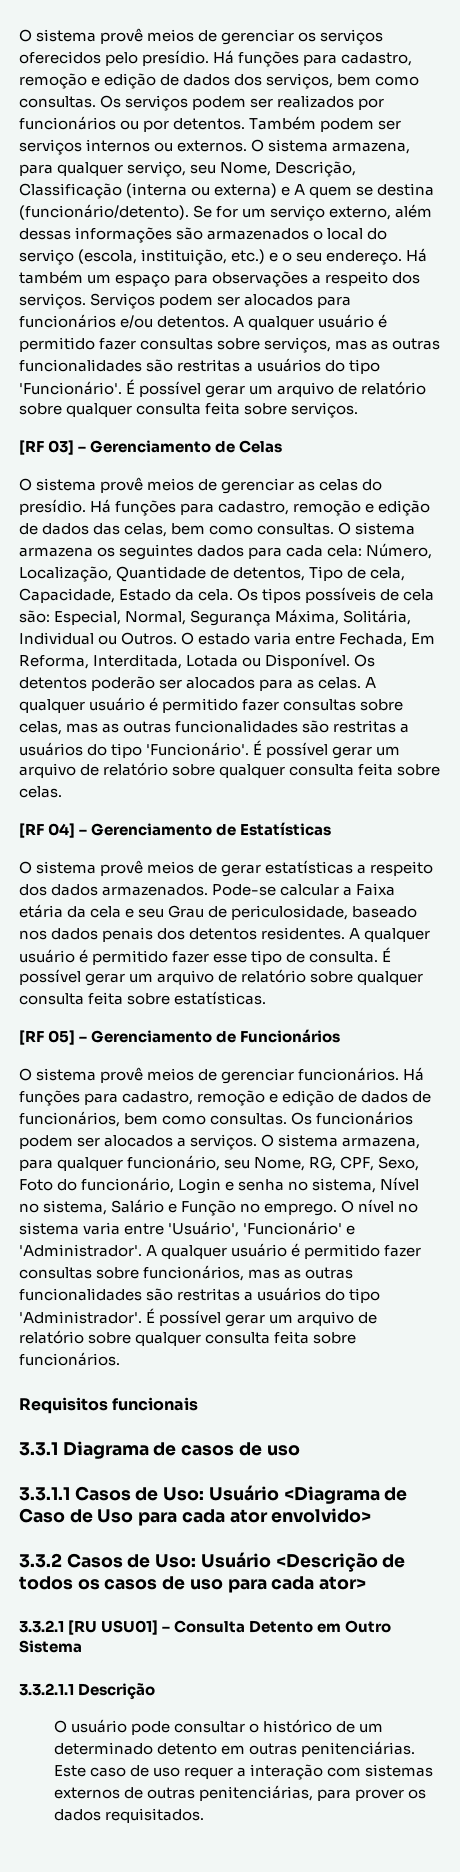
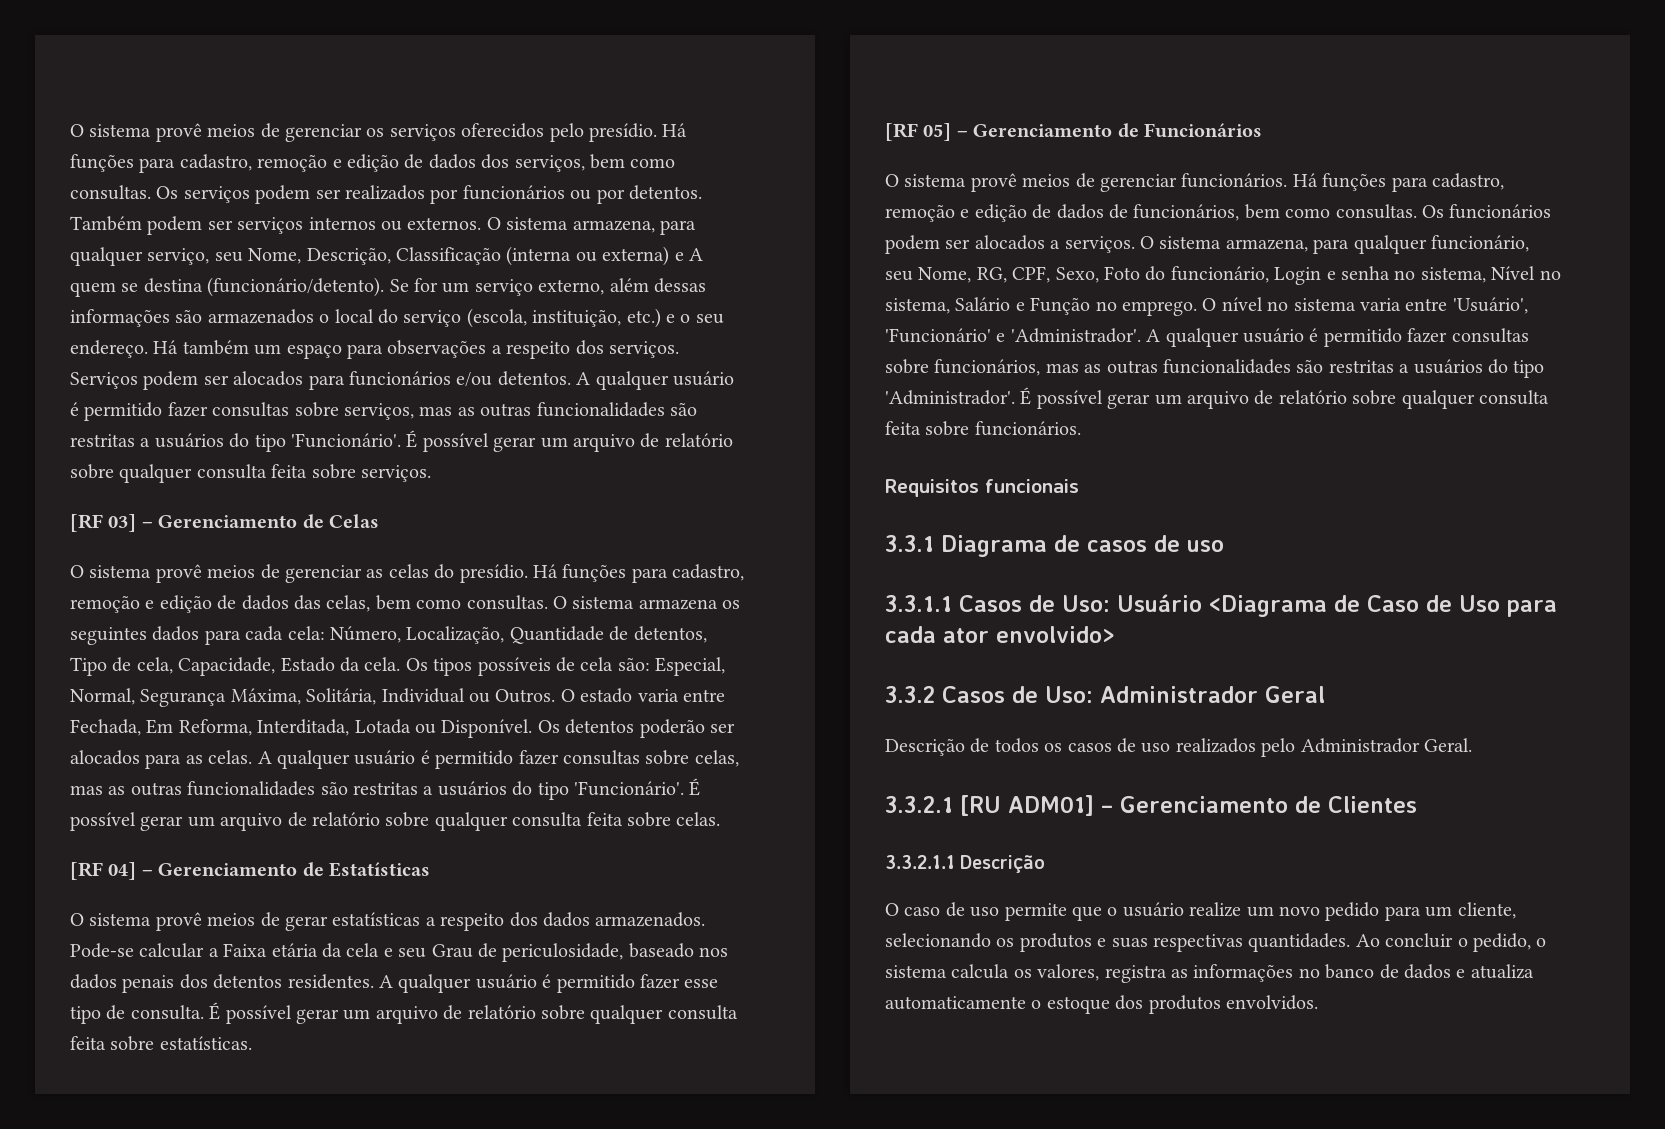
- 3.3.2 Casos de Uso: Usuário <Descrição de todos os casos de uso para cada ator>
- 3.3.2.1 [RU USU01] – Consulta Detento em Outro Sistema
+ 3.3.2 Casos de Uso: Administrador Geral
+ Descrição de todos os casos de uso realizados pelo Administrador Geral.
+ 3.3.2.1 [RU ADM01] – Gerenciamento de Clientes
  3.3.2.1.1 Descrição
- O usuário pode consultar o histórico de um determinado detento em outras penitenciárias. Este caso de uso requer a interação com sistemas externos de outras penitenciárias, para prover os dados requisitados.
+ O caso de uso permite que o usuário realize um novo pedido para um cliente, selecionando os produtos e suas respectivas quantidades. Ao concluir o pedido, o sistema calcula os valores, registra as informações no banco de dados e atualiza automaticamente o estoque dos produtos envolvidos.

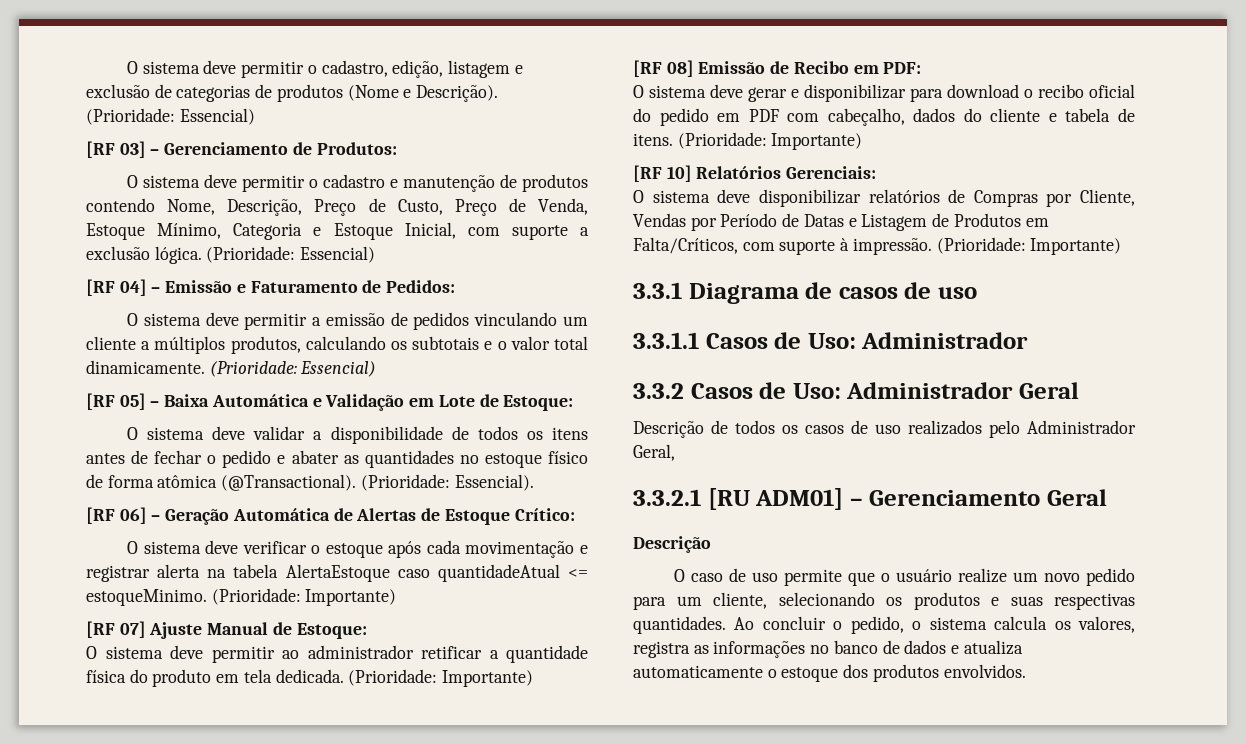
- O sistema provê meios de gerenciar os serviços oferecidos pelo presídio. Há funções para cadastro, remoção e edição de dados dos serviços, bem como consultas. Os serviços podem ser realizados por funcionários ou por detentos. Também podem ser serviços internos ou externos. O sistema armazena, para qualquer serviço, seu Nome, Descrição, Classificação (interna ou externa) e A quem se destina (funcionário/detento). Se for um serviço externo, além dessas informações são armazenados o local do serviço (escola, instituição, etc.) e o seu endereço. Há também um espaço para observações a respeito dos serviços. Serviços podem ser alocados para funcionários e/ou detentos. A qualquer usuário é permitido fazer consultas sobre serviços, mas as outras funcionalidades são restritas a usuários do tipo 'Funcionário'. É possível gerar um arquivo de relatório sobre qualquer consulta feita sobre serviços.
+ O sistema deve permitir o cadastro, edição, listagem e exclusão de categorias de produtos (Nome e Descrição). (Prioridade: Essencial)
- [RF 03] – Gerenciamento de Celas
- O sistema provê meios de gerenciar as celas do presídio. Há funções para cadastro, remoção e edição de dados das celas, bem como consultas. O sistema armazena os seguintes dados para cada cela: Número, Localização, Quantidade de detentos, Tipo de cela, Capacidade, Estado da cela. Os tipos possíveis de cela são: Especial, Normal, Segurança Máxima, Solitária, Individual ou Outros. O estado varia entre Fechada, Em Reforma, Interditada, Lotada ou Disponível. Os detentos poderão ser alocados para as celas. A qualquer usuário é permitido fazer consultas sobre celas, mas as outras funcionalidades são restritas a usuários do tipo 'Funcionário'. É possível gerar um arquivo de relatório sobre qualquer consulta feita sobre celas.
- [RF 04] – Gerenciamento de Estatísticas
- O sistema provê meios de gerar estatísticas a respeito dos dados armazenados. Pode-se calcular a Faixa etária da cela e seu Grau de periculosidade, baseado nos dados penais dos detentos residentes. A qualquer usuário é permitido fazer esse tipo de consulta. É possível gerar um arquivo de relatório sobre qualquer consulta feita sobre estatísticas.
- [RF 05] – Gerenciamento de Funcionários
- O sistema provê meios de gerenciar funcionários. Há funções para cadastro, remoção e edição de dados de funcionários, bem como consultas. Os funcionários podem ser alocados a serviços. O sistema armazena, para qualquer funcionário, seu Nome, RG, CPF, Sexo, Foto do funcionário, Login e senha no sistema, Nível no sistema, Salário e Função no emprego. O nível no sistema varia entre 'Usuário', 'Funcionário' e 'Administrador'. A qualquer usuário é permitido fazer consultas sobre funcionários, mas as outras funcionalidades são restritas a usuários do tipo 'Administrador'. É possível gerar um arquivo de relatório sobre qualquer consulta feita sobre funcionários.
- Requisitos funcionais
+ [RF 03] – Gerenciamento de Produtos:
+ O sistema deve permitir o cadastro e manutenção de produtos contendo Nome, Descrição, Preço de Custo, Preço de Venda, Estoque Mínimo, Categoria e Estoque Inicial, com suporte a exclusão lógica. (Prioridade: Essencial)
+ [RF 04] – Emissão e Faturamento de Pedidos:
+ O sistema deve permitir a emissão de pedidos vinculando um cliente a múltiplos produtos, calculando os subtotais e o valor total dinamicamente. (Prioridade: Essencial)
+ [RF 05] – Baixa Automática e Validação em Lote de Estoque:
+ O sistema deve validar a disponibilidade de todos os itens antes de fechar o pedido e abater as quantidades no estoque físico de forma atômica (@Transactional). (Prioridade: Essencial).
+ [RF 06] – Geração Automática de Alertas de Estoque Crítico:
+ O sistema deve verificar o estoque após cada movimentação e registrar alerta na tabela AlertaEstoque caso quantidadeAtual <= estoqueMinimo. (Prioridade: Importante)
+ [RF 07] Ajuste Manual de Estoque:
+ O sistema deve permitir ao administrador retificar a quantidade física do produto em tela dedicada. (Prioridade: Importante)
+ [RF 08] Emissão de Recibo em PDF:
+ O sistema deve gerar e disponibilizar para download o recibo oficial do pedido em PDF com cabeçalho, dados do cliente e tabela de itens. (Prioridade: Importante)
+ [RF 10] Relatórios Gerenciais:
+ O sistema deve disponibilizar relatórios de Compras por Cliente, Vendas por Período de Datas e Listagem de Produtos em Falta/Críticos, com suporte à impressão. (Prioridade: Importante)
- 3.3.1.1 Casos de Uso: Usuário <Diagrama de Caso de Uso para cada ator envolvido>
+ 3.3.1.1 Casos de Uso: Administrador
- Descrição de todos os casos de uso realizados pelo Administrador Geral.
+ Descrição de todos os casos de uso realizados pelo Administrador Geral,
- 3.3.2.1 [RU ADM01] – Gerenciamento de Clientes
- 3.3.2.1.1 Descrição
+ 3.3.2.1 [RU ADM01] – Gerenciamento Geral
+ Descrição

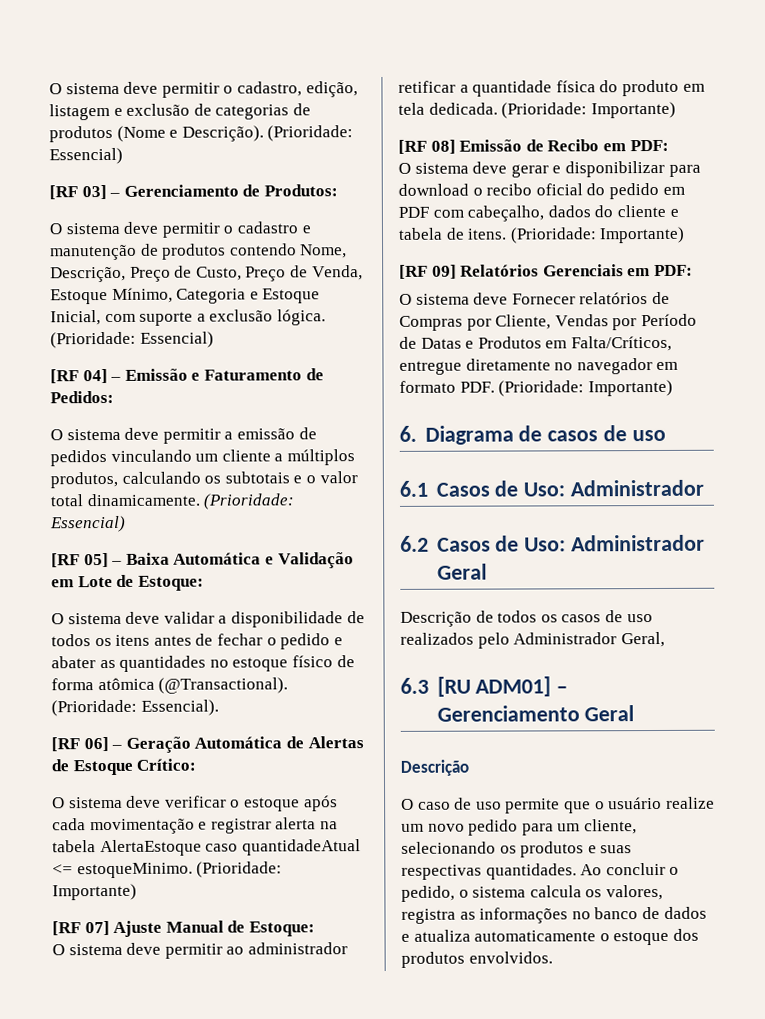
- [RF 10] Relatórios Gerenciais:
- O sistema deve disponibilizar relatórios de Compras por Cliente, Vendas por Período de Datas e Listagem de Produtos em Falta/Críticos, com suporte à impressão. (Prioridade: Importante)
- 3.3.1 Diagrama de casos de uso
+ [RF 09] Relatórios Gerenciais em PDF:
+ O sistema deve Fornecer relatórios de Compras por Cliente, Vendas por Período de Datas e Produtos em Falta/Críticos, entregue diretamente no navegador em formato PDF. (Prioridade: Importante)
+ 6. Diagrama de casos de uso
- 3.3.1.1 Casos de Uso: Administrador
+ 6.1 Casos de Uso: Administrador
- 3.3.2 Casos de Uso: Administrador Geral
+ 6.2 Casos de Uso: Administrador Geral
- 3.3.2.1 [RU ADM01] – Gerenciamento Geral
+ 6.3 [RU ADM01] – Gerenciamento Geral

